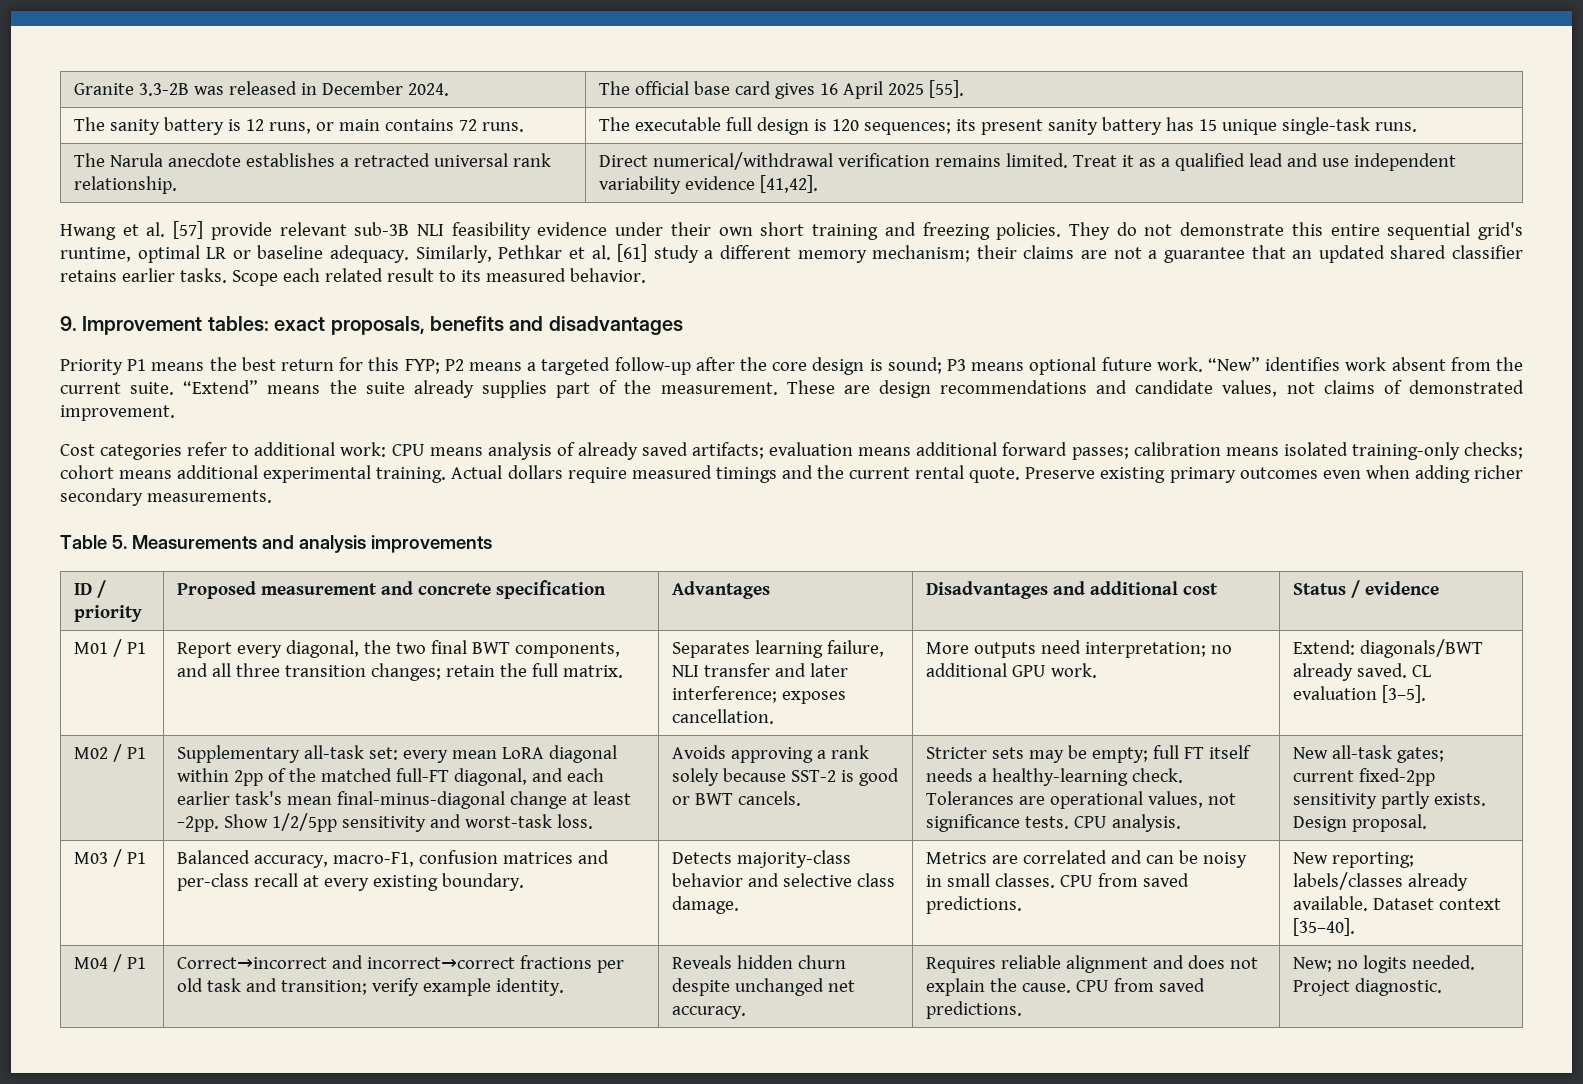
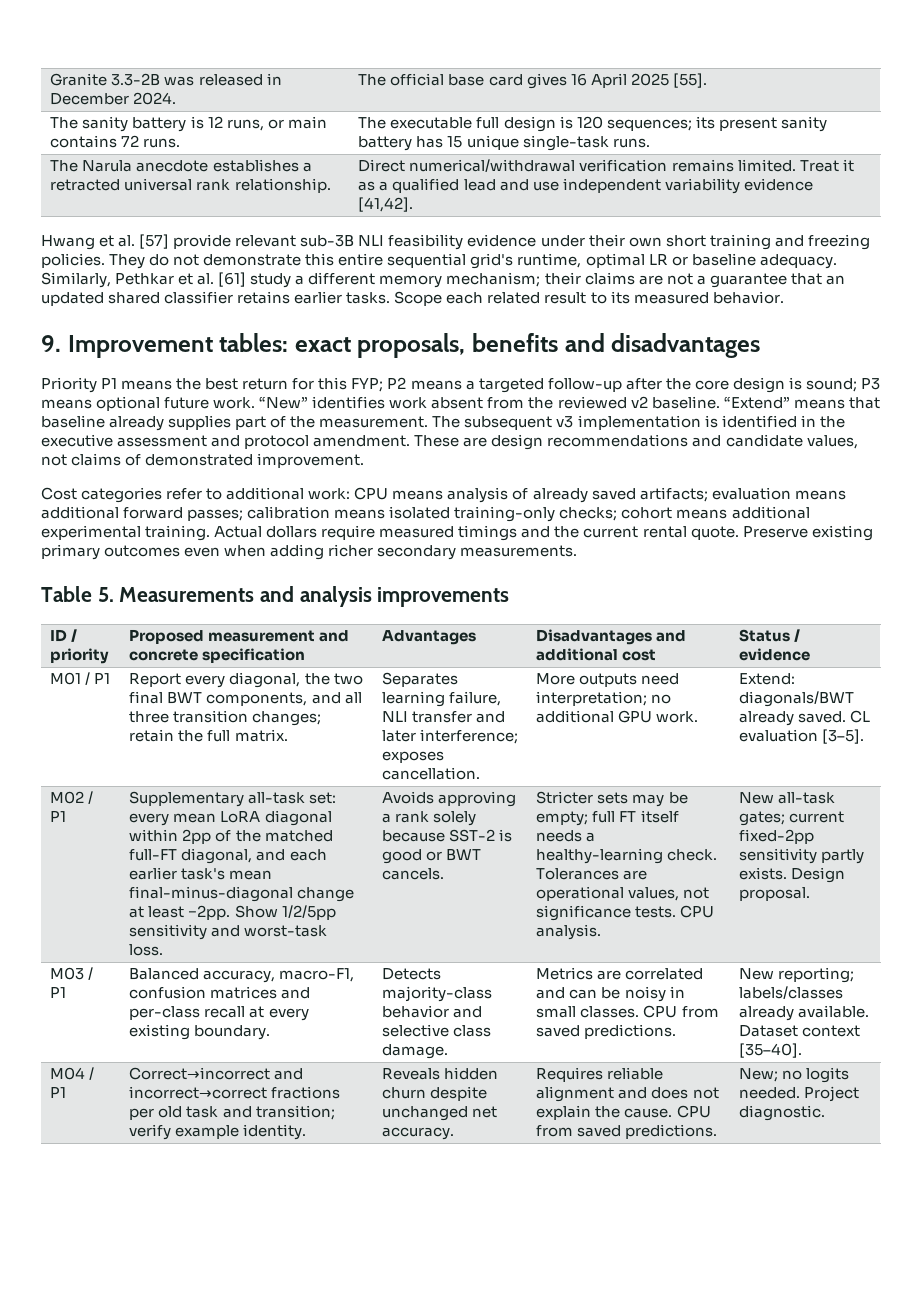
- “New” identifies work absent from the current suite. “Extend” means the suite already supplies part of the measurement.
+ “New” identifies work absent from the reviewed v2 baseline. “Extend” means that baseline already supplies part of the measurement.
+ The subsequent v3 implementation is identified in the executive assessment and protocol amendment.

